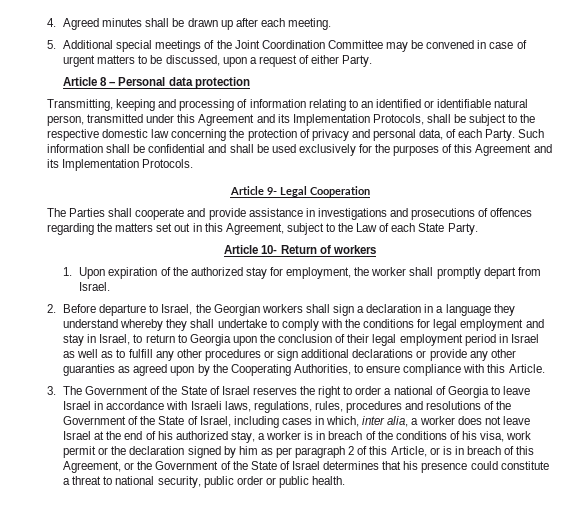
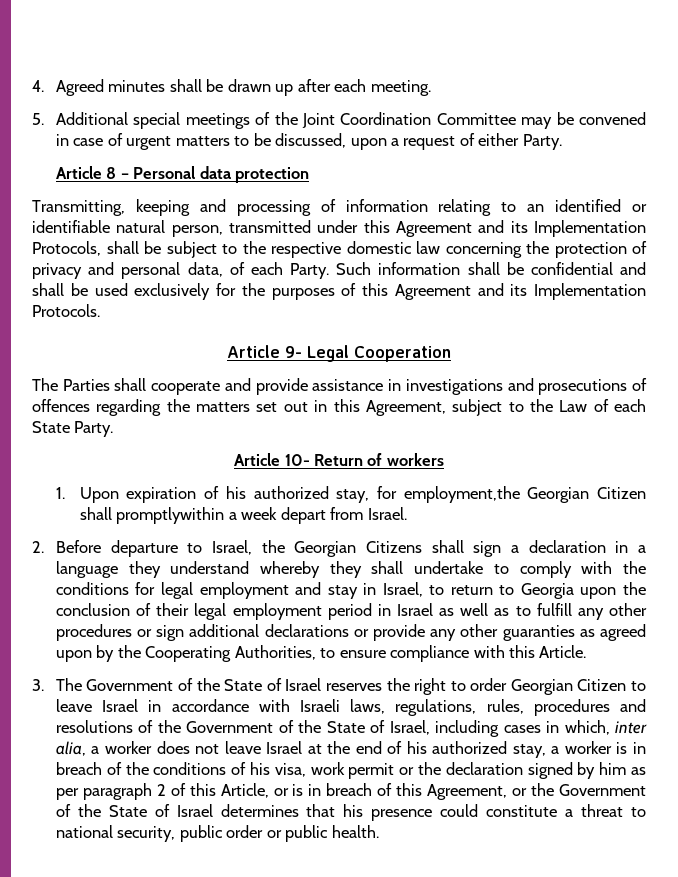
- 1. Upon expiration of the authorized stay for employment, the worker shall promptly depart from Israel.
+ 1. Upon expiration of his authorized stay, for employment,the Georgian Citizen shall promptlywithin a week depart from Israel.
- 2. Before departure to Israel, the Georgian workers shall sign a declaration in a language they understand whereby they shall undertake to comply with the conditions for legal employment and stay in Israel, to return to Georgia upon the conclusion of their legal employment period in Israel as well as to fulfill any other procedures or sign additional declarations or provide any other guaranties as agreed upon by the Cooperating Authorities, to ensure compliance with this Article.
+ 2. Before departure to Israel, the Georgian Citizens shall sign a declaration in a language they understand whereby they shall undertake to comply with the conditions for legal employment and stay in Israel, to return to Georgia upon the conclusion of their legal employment period in Israel as well as to fulfill any other procedures or sign additional declarations or provide any other guaranties as agreed upon by the Cooperating Authorities, to ensure compliance with this Article.
- 3. The Government of the State of Israel reserves the right to order a national of Georgia to leave Israel in accordance with Israeli laws, regulations, rules, procedures and resolutions of the Government of the State of Israel, including cases in which, inter alia, a worker does not leave Israel at the end of his authorized stay, a worker is in breach of the conditions of his visa, work permit or the declaration signed by him as per paragraph 2 of this Article, or is in breach of this Agreement, or the Government of the State of Israel determines that his presence could constitute a threat to national security, public order or public health.
+ 3. The Government of the State of Israel reserves the right to order Georgian Citizen to leave Israel in accordance with Israeli laws, regulations, rules, procedures and resolutions of the Government of the State of Israel, including cases in which, inter alia, a worker does not leave Israel at the end of his authorized stay, a worker is in breach of the conditions of his visa, work permit or the declaration signed by him as per paragraph 2 of this Article, or is in breach of this Agreement, or the Government of the State of Israel determines that his presence could constitute a threat to national security, public order or public health.

